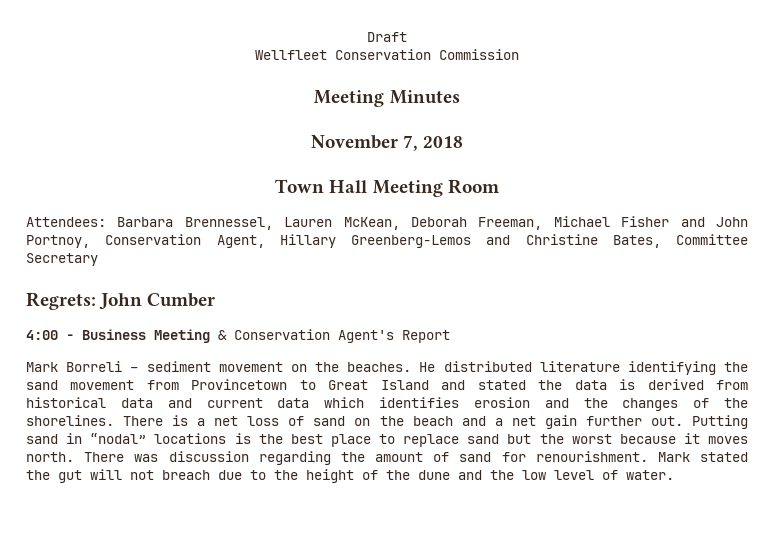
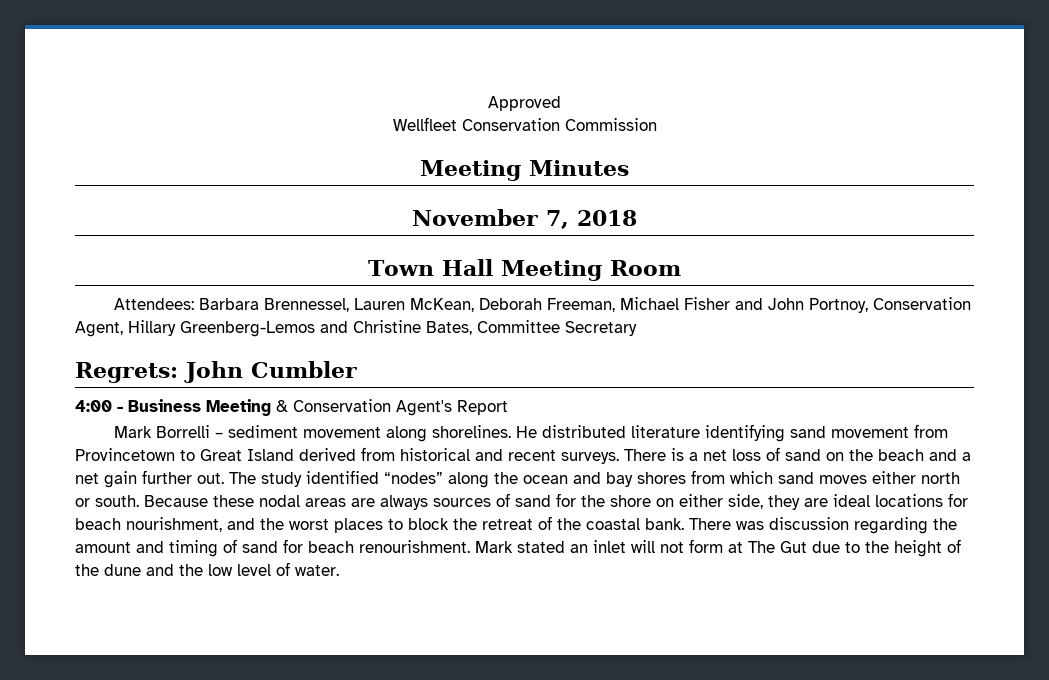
- Draft
+ Approved
- Regrets: John Cumber
+ Regrets: John Cumbler
- Mark Borreli – sediment movement on the beaches.
+ Mark Borrelli – sediment movement along shorelines.
- He distributed literature identifying the sand movement from Provincetown to Great Island and stated the data is derived from historical data and current data which identifies erosion and the changes of the shorelines.
+ He distributed literature identifying sand movement from Provincetown to Great Island derived from historical and recent surveys.
- Putting sand in “nodal” locations is the best place to replace sand but the worst because it moves north.
+ The study identified “nodes” along the ocean and bay shores from which sand moves either north or south. Because these nodal areas are always sources of sand for the shore on either side, they are ideal locations for beach nourishment, and the worst places to block the retreat of the coastal bank.
- There was discussion regarding the amount of sand for renourishment.
+ There was discussion regarding the amount and timing of sand for beach renourishment.
- Mark stated the gut will not breach due to the height of the dune and the low level of water.
+ Mark stated an inlet will not form at The Gut due to the height of the dune and the low level of water.

